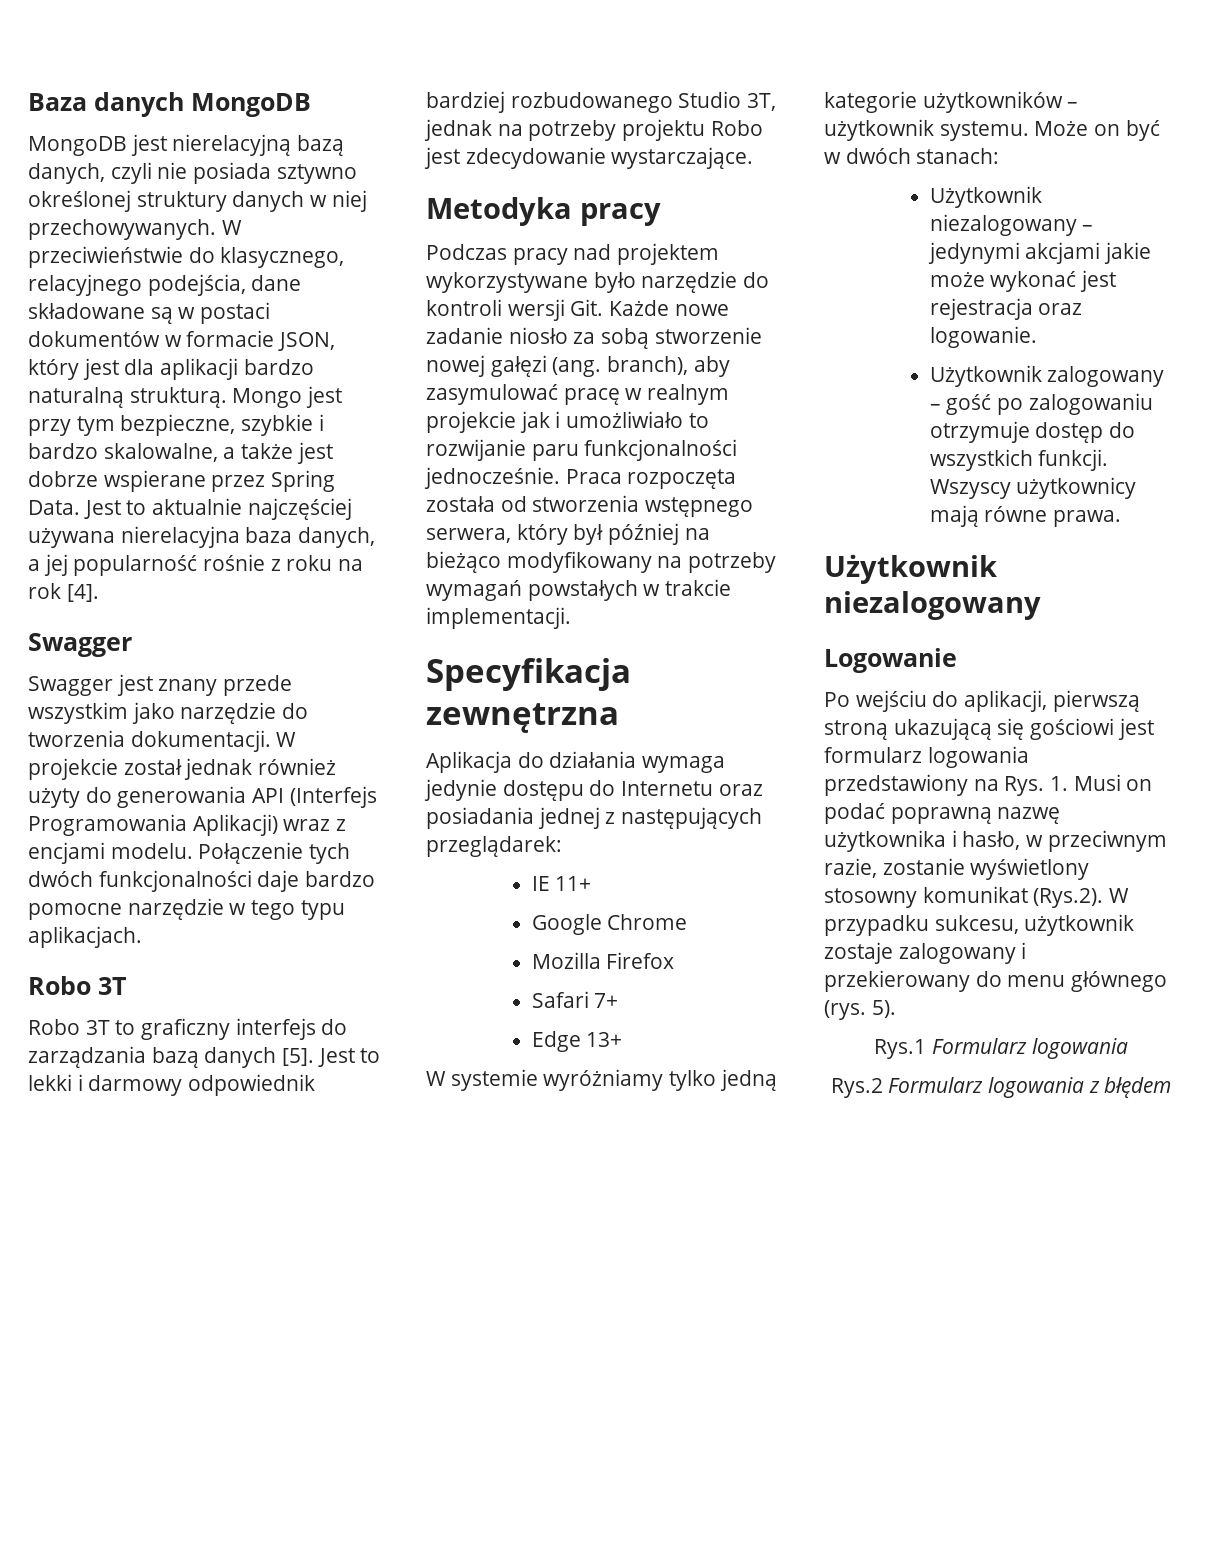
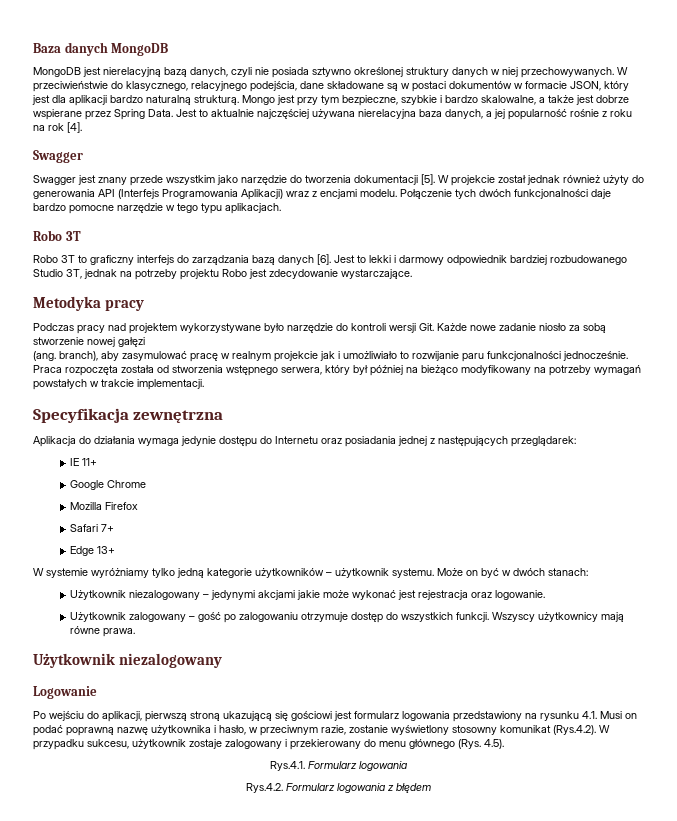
- Swagger jest znany przede wszystkim jako narzędzie do tworzenia dokumentacji.
+ Swagger jest znany przede wszystkim jako narzędzie do tworzenia dokumentacji [5].
- Robo 3T to graficzny interfejs do zarządzania bazą danych [5].
+ Robo 3T to graficzny interfejs do zarządzania bazą danych [6].
- Podczas pracy nad projektem wykorzystywane było narzędzie do kontroli wersji Git. Każde nowe zadanie niosło za sobą stworzenie nowej gałęzi (ang. branch), aby zasymulować pracę w realnym projekcie jak i umożliwiało to rozwijanie paru funkcjonalności jednocześnie.
+ Podczas pracy nad projektem wykorzystywane było narzędzie do kontroli wersji Git. Każde nowe zadanie niosło za sobą stworzenie nowej gałęzi
+ (ang. branch), aby zasymulować pracę w realnym projekcie jak i umożliwiało to rozwijanie paru funkcjonalności jednocześnie.
- Po wejściu do aplikacji, pierwszą stroną ukazującą się gościowi jest formularz logowania przedstawiony na Rys. 1. Musi on podać poprawną nazwę użytkownika i hasło, w przeciwnym razie, zostanie wyświetlony stosowny komunikat (Rys.2). W przypadku sukcesu, użytkownik zostaje zalogowany i przekierowany do menu głównego (rys. 5).
- Rys.1 Formularz logowania
+ Po wejściu do aplikacji, pierwszą stroną ukazującą się gościowi jest formularz logowania przedstawiony na rysunku 4.1. Musi on podać poprawną nazwę użytkownika i hasło, w przeciwnym razie, zostanie wyświetlony stosowny komunikat (Rys.4.2). W przypadku sukcesu, użytkownik zostaje zalogowany i przekierowany do menu głównego (Rys. 4.5).
+ Rys.4.1. Formularz logowania
- Rys.2 Formularz logowania z błędem
+ Rys.4.2. Formularz logowania z błędem

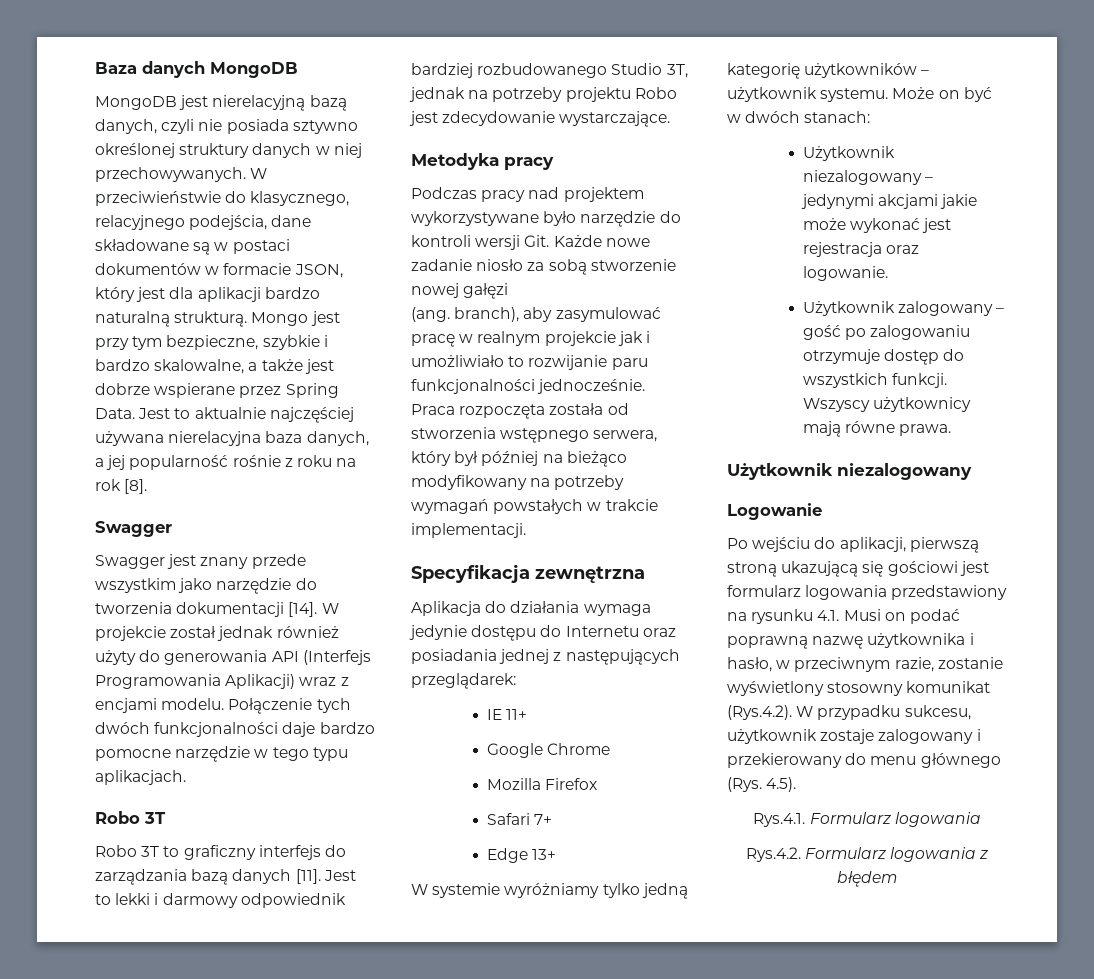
- Jest to aktualnie najczęściej używana nierelacyjna baza danych, a jej popularność rośnie z roku na rok [4].
+ Jest to aktualnie najczęściej używana nierelacyjna baza danych, a jej popularność rośnie z roku na rok [8].
- Swagger jest znany przede wszystkim jako narzędzie do tworzenia dokumentacji [5].
+ Swagger jest znany przede wszystkim jako narzędzie do tworzenia dokumentacji [14].
- Robo 3T to graficzny interfejs do zarządzania bazą danych [6].
+ Robo 3T to graficzny interfejs do zarządzania bazą danych [11].
- W systemie wyróżniamy tylko jedną kategorie użytkowników – użytkownik systemu.
+ W systemie wyróżniamy tylko jedną kategorię użytkowników – użytkownik systemu.

